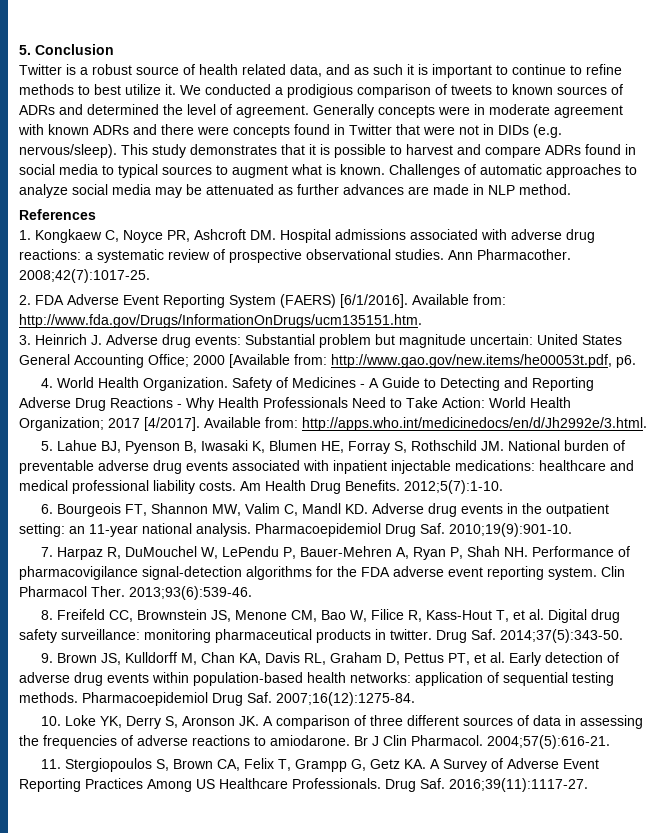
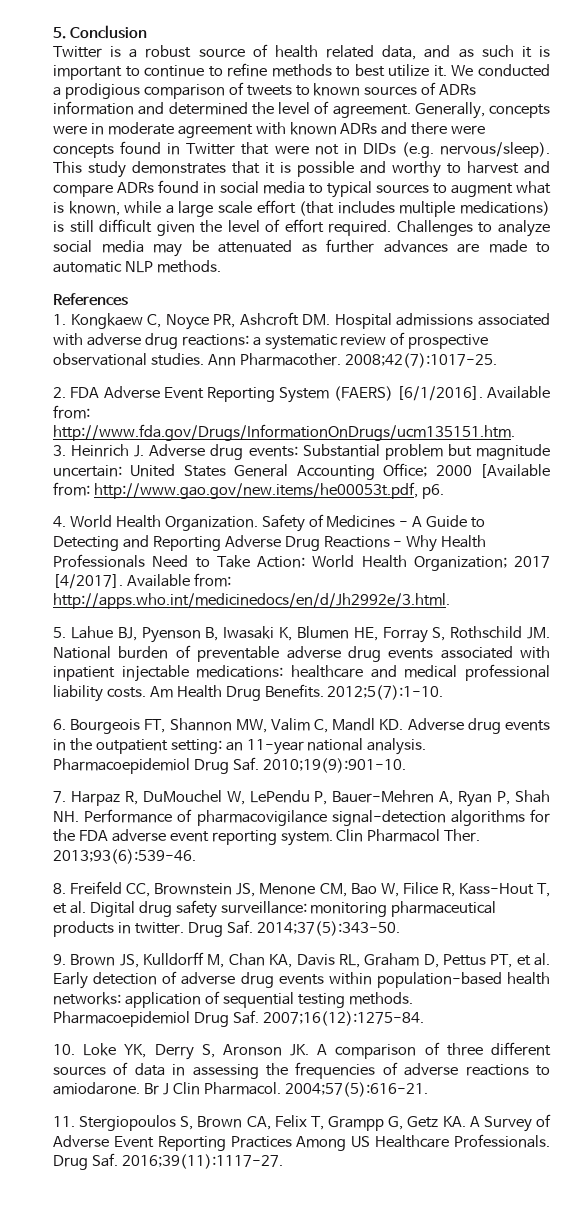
- We conducted a prodigious comparison of tweets to known sources of ADRs and determined the level of agreement.
+ We conducted a prodigious comparison of tweets to known sources of ADRs information and determined the level of agreement.
- Generally concepts were in moderate agreement with known ADRs and there were concepts found in Twitter that were not in DIDs (e.g. nervous/sleep).
+ Generally, concepts were in moderate agreement with known ADRs and there were concepts found in Twitter that were not in DIDs (e.g. nervous/sleep).
- This study demonstrates that it is possible to harvest and compare ADRs found in social media to typical sources to augment what is known. Challenges of automatic approaches to analyze social media may be attenuated as further advances are made in NLP method.
+ This study demonstrates that it is possible and worthy to harvest and compare ADRs found in social media to typical sources to augment what is known, while a large scale effort (that includes multiple medications) is still difficult given the level of effort required. Challenges to analyze social media may be attenuated as further advances are made to automatic NLP methods.

